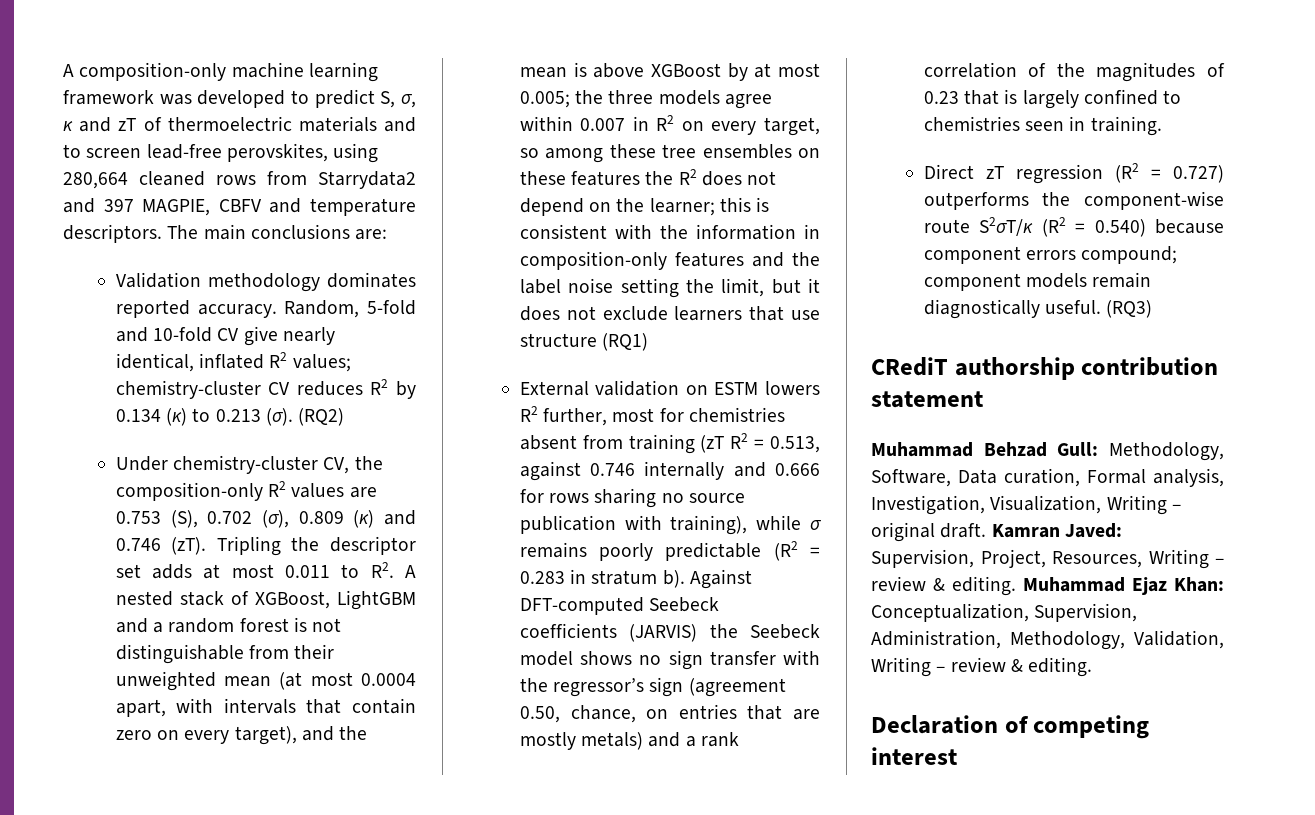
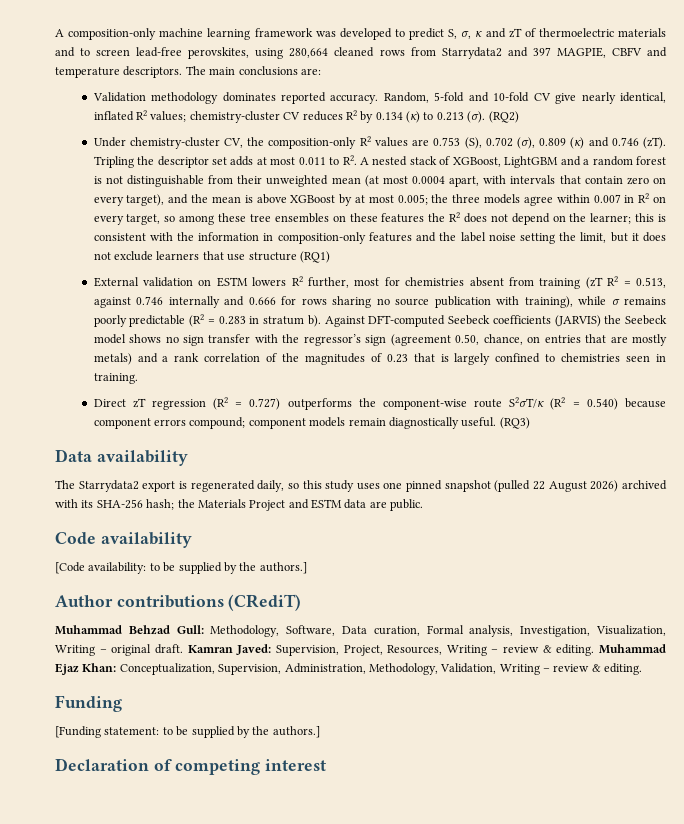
- CRediT authorship contribution statement
+ Data availability
+ The Starrydata2 export is regenerated daily, so this study uses one pinned snapshot (pulled 22 August 2026) archived with its SHA-256 hash; the Materials Project and ESTM data are public.
+ Code availability
+ [Code availability: to be supplied by the authors.]
+ Author contributions (CRediT)
+ Funding
+ [Funding statement: to be supplied by the authors.]

